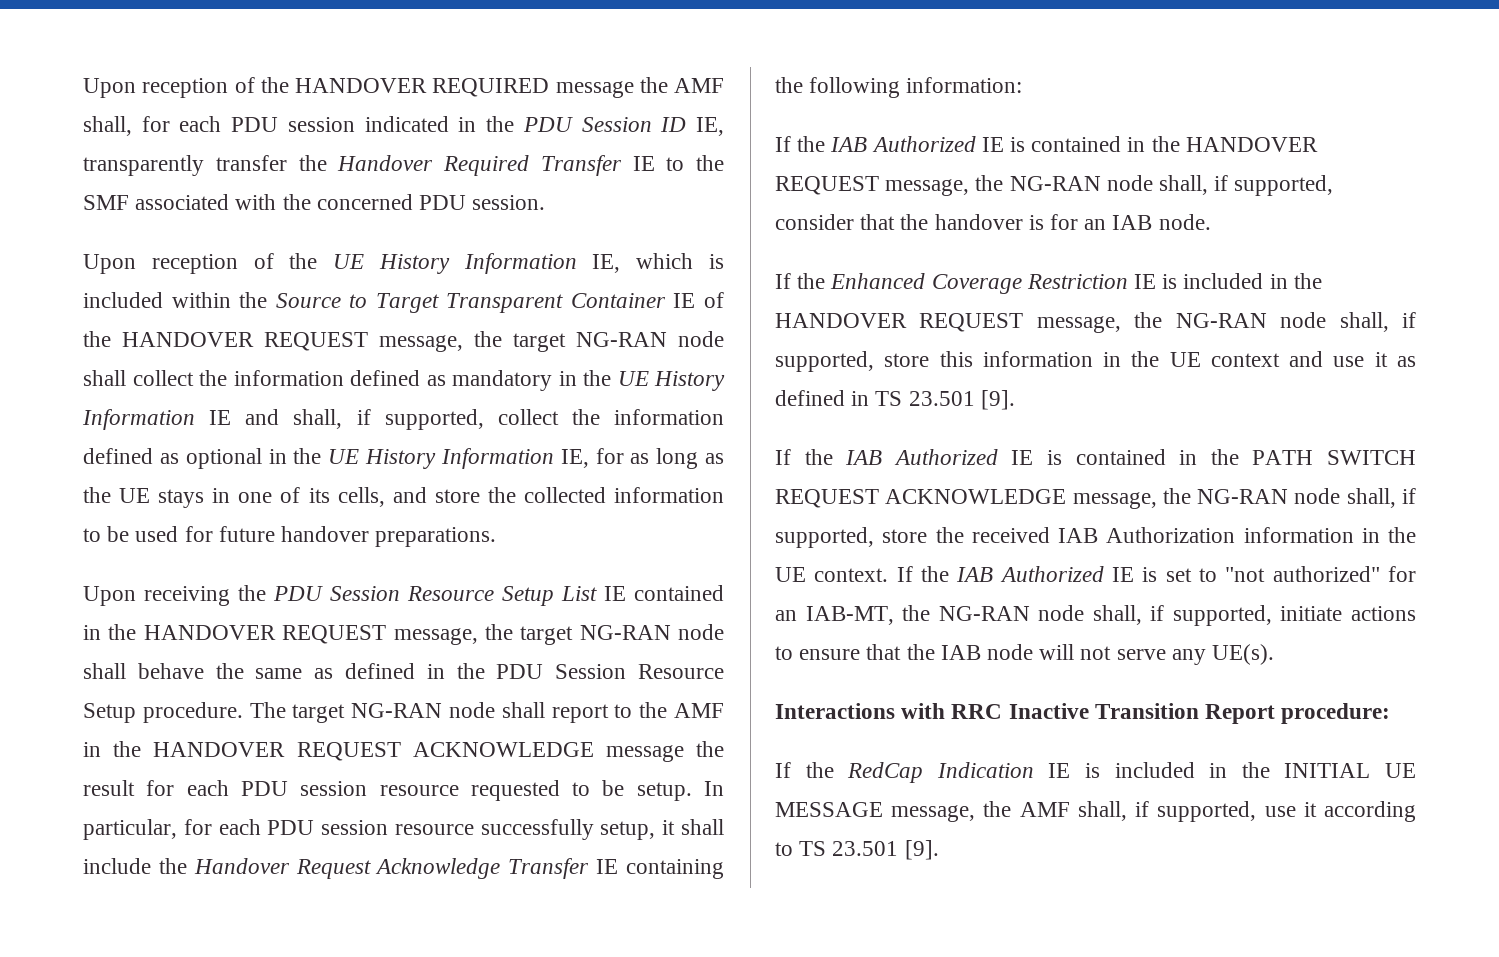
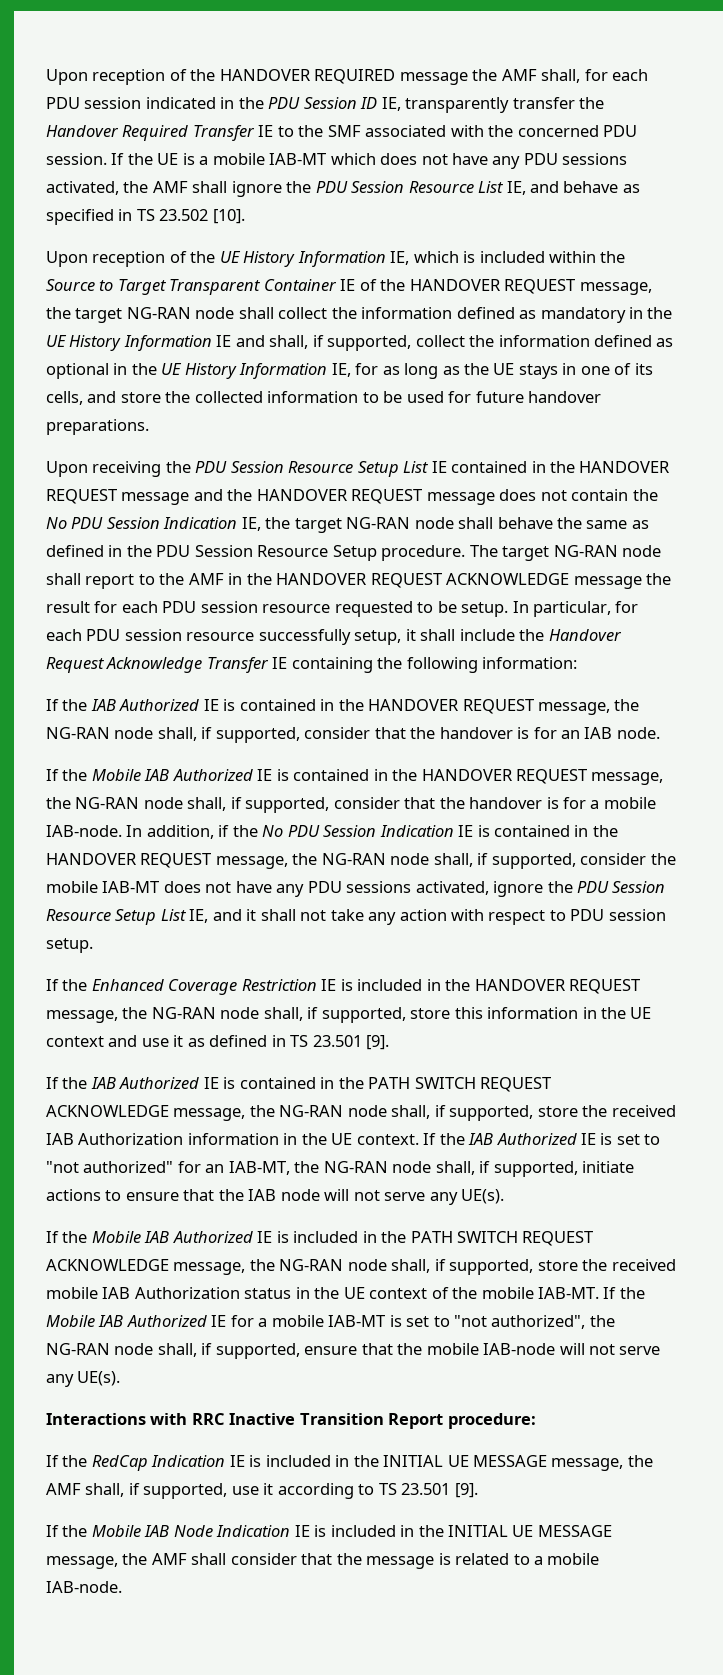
+ If the UE is a mobile IAB-MT which does not have any PDU sessions activated, the AMF shall ignore the PDU Session Resource List IE, and behave as specified in TS 23.502 [10].
- Upon receiving the PDU Session Resource Setup List IE contained in the HANDOVER REQUEST message, the target NG-RAN node shall behave the same as defined in the PDU Session Resource Setup procedure.
+ Upon receiving the PDU Session Resource Setup List IE contained in the HANDOVER REQUEST message and the HANDOVER REQUEST message does not contain the No PDU Session Indication IE, the target NG-RAN node shall behave the same as defined in the PDU Session Resource Setup procedure.
+ If the Mobile IAB Authorized IE is contained in the HANDOVER REQUEST message, the NG-RAN node shall, if supported, consider that the handover is for a mobile IAB-node. In addition, if the No PDU Session Indication IE is contained in the HANDOVER REQUEST message, the NG-RAN node shall, if supported, consider the mobile IAB-MT does not have any PDU sessions activated, ignore the PDU Session Resource Setup List IE, and it shall not take any action with respect to PDU session setup.
+ If the Mobile IAB Authorized IE is included in the PATH SWITCH REQUEST ACKNOWLEDGE message, the NG-RAN node shall, if supported, store the received mobile IAB Authorization status in the UE context of the mobile IAB-MT. If the Mobile IAB Authorized IE for a mobile IAB-MT is set to "not authorized", the NG-RAN node shall, if supported, ensure that the mobile IAB-node will not serve any UE(s).
+ If the Mobile IAB Node Indication IE is included in the INITIAL UE MESSAGE message, the AMF shall consider that the message is related to a mobile IAB-node.

